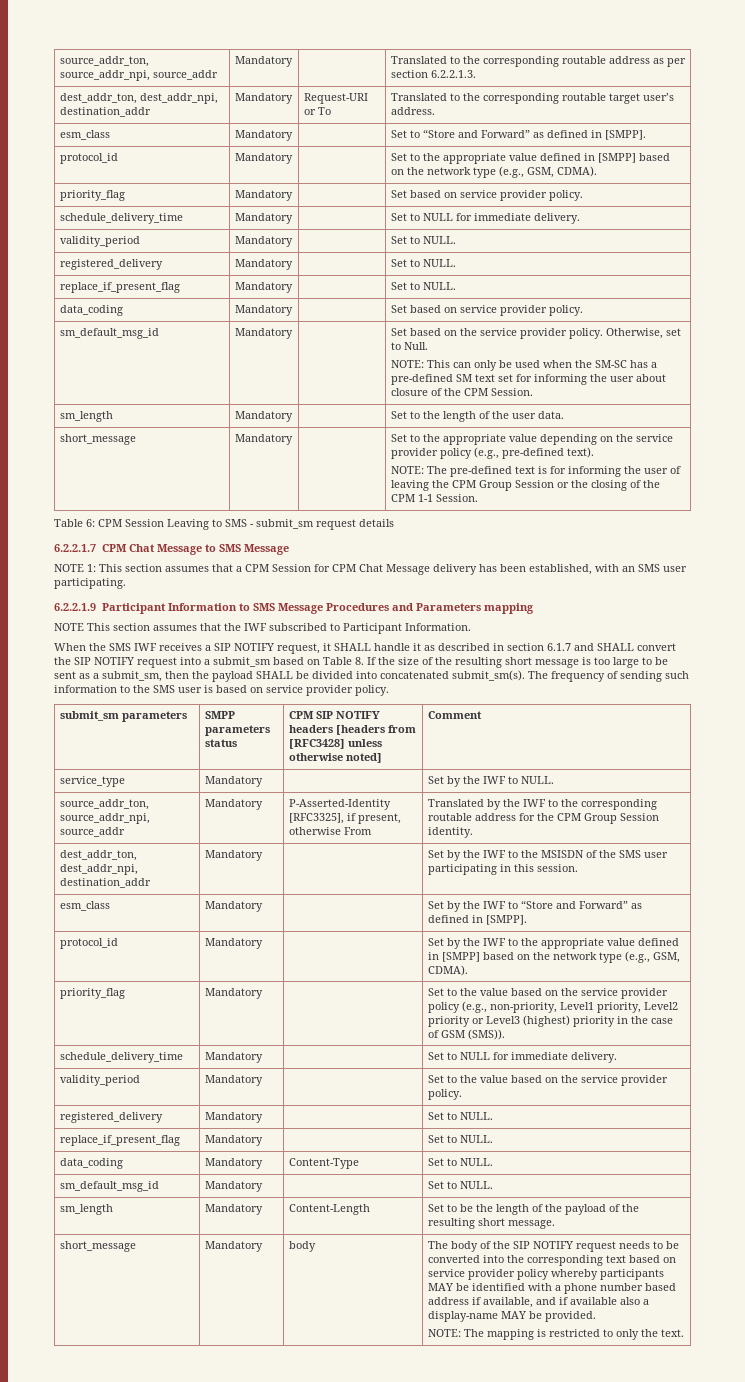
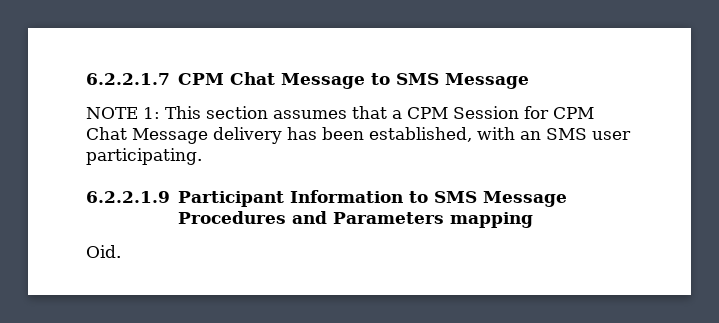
- source_addr_ton, source_addr_npi, source_addr | Mandatory | | Translated to the corresponding routable address as per section 6.2.2.1.3.
- dest_addr_ton, dest_addr_npi, destination_addr | Mandatory | Request-URI or To | Translated to the corresponding routable target user’s address.
- esm_class | Mandatory | | Set to “Store and Forward” as defined in [SMPP].
- protocol_id | Mandatory | | Set to the appropriate value defined in [SMPP] based on the network type (e.g., GSM, CDMA).
- priority_flag | Mandatory | | Set based on service provider policy.
- schedule_delivery_time | Mandatory | | Set to NULL for immediate delivery.
- validity_period | Mandatory | | Set to NULL.
- registered_delivery | Mandatory | | Set to NULL.
- replace_if_present_flag | Mandatory | | Set to NULL.
- data_coding | Mandatory | | Set based on service provider policy.
- sm_default_msg_id | Mandatory | | Set based on the service provider policy. Otherwise, set to Null.
- NOTE: This can only be used when the SM-SC has a pre-defined SM text set for informing the user about closure of the CPM Session.
- sm_length | Mandatory | | Set to the length of the user data.
- short_message | Mandatory | | Set to the appropriate value depending on the service provider policy (e.g., pre-defined text).
- NOTE: The pre-defined text is for informing the user of leaving the CPM Group Session or the closing of the CPM 1-1 Session.
- Table 6: CPM Session Leaving to SMS - submit_sm request details
- NOTE This section assumes that the IWF subscribed to Participant Information.
- When the SMS IWF receives a SIP NOTIFY request, it SHALL handle it as described in section 6.1.7 and SHALL convert the SIP NOTIFY request into a submit_sm based on Table 8. If the size of the resulting short message is too large to be sent as a submit_sm, then the payload SHALL be divided into concatenated submit_sm(s). The frequency of sending such information to the SMS user is based on service provider policy.
- submit_sm parameters | SMPP parameters status | CPM SIP NOTIFY headers [headers from [RFC3428] unless otherwise noted] | Comment
- service_type | Mandatory | | Set by the IWF to NULL.
- source_addr_ton, source_addr_npi, source_addr | Mandatory | P-Asserted-Identity [RFC3325], if present, otherwise From | Translated by the IWF to the corresponding routable address for the CPM Group Session identity.
- dest_addr_ton, dest_addr_npi, destination_addr | Mandatory | | Set by the IWF to the MSISDN of the SMS user participating in this session.
- esm_class | Mandatory | | Set by the IWF to “Store and Forward” as defined in [SMPP].
- protocol_id | Mandatory | | Set by the IWF to the appropriate value defined in [SMPP] based on the network type (e.g., GSM, CDMA).
- priority_flag | Mandatory | | Set to the value based on the service provider policy (e.g., non-priority, Level1 priority, Level2 priority or Level3 (highest) priority in the case of GSM (SMS)).
- schedule_delivery_time | Mandatory | | Set to NULL for immediate delivery.
- validity_period | Mandatory | | Set to the value based on the service provider policy.
- registered_delivery | Mandatory | | Set to NULL.
- replace_if_present_flag | Mandatory | | Set to NULL.
- data_coding | Mandatory | Content-Type | Set to NULL.
- sm_default_msg_id | Mandatory | | Set to NULL.
- sm_length | Mandatory | Content-Length | Set to be the length of the payload of the resulting short message.
- short_message | Mandatory | body | The body of the SIP NOTIFY request needs to be converted into the corresponding text based on service provider policy whereby participants MAY be identified with a phone number based address if available, and if available also a display-name MAY be provided.
- NOTE: The mapping is restricted to only the text.
+ Oid.

